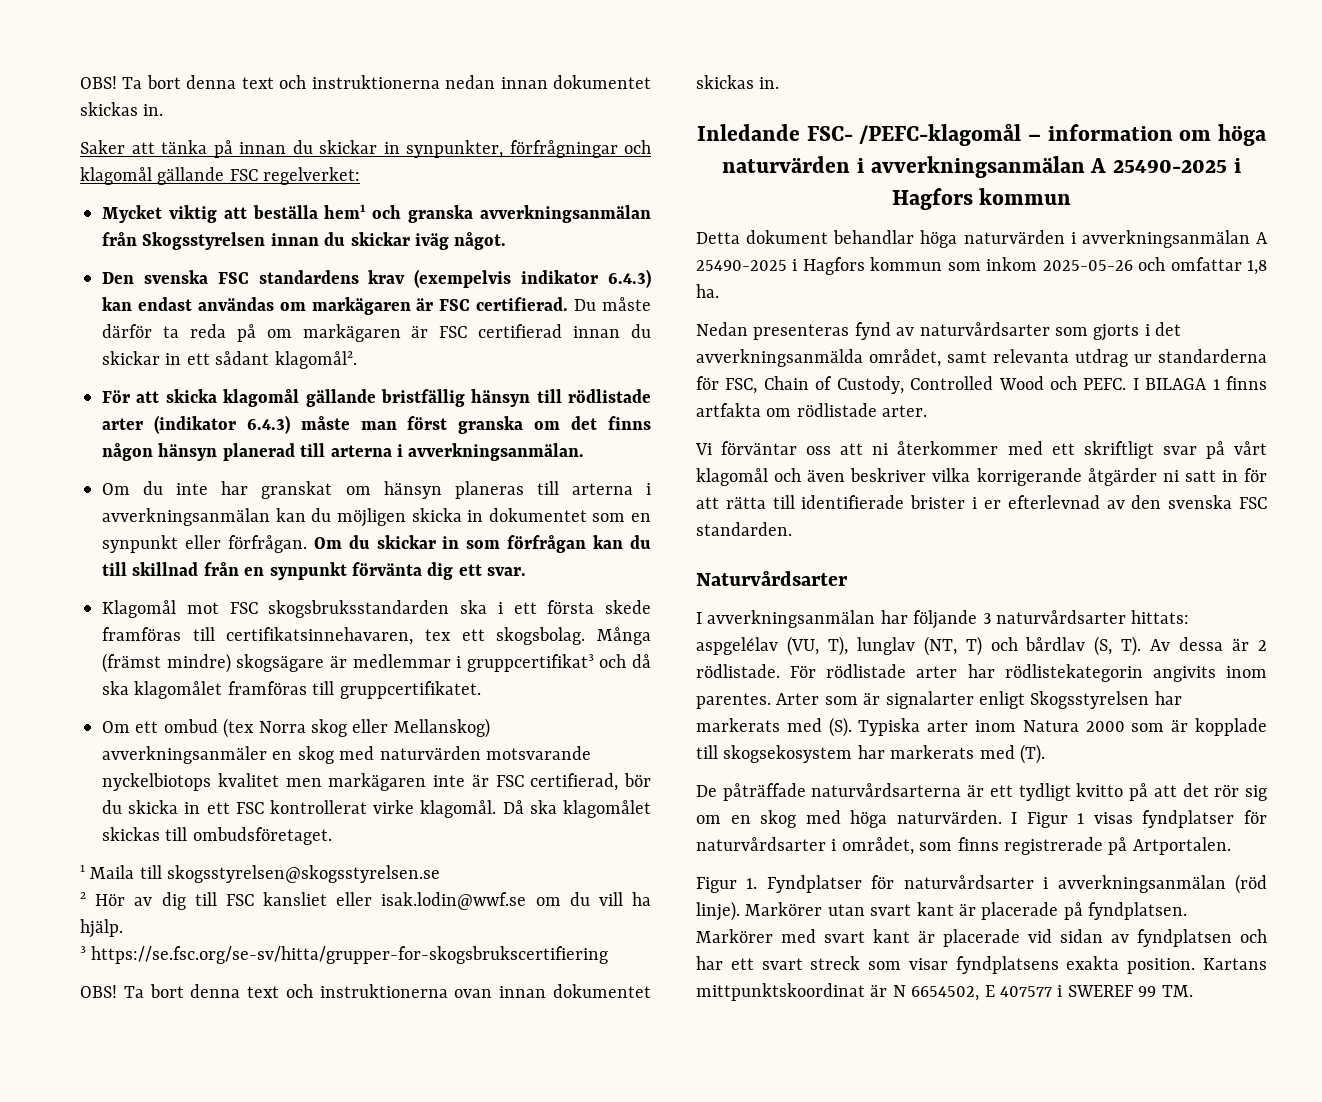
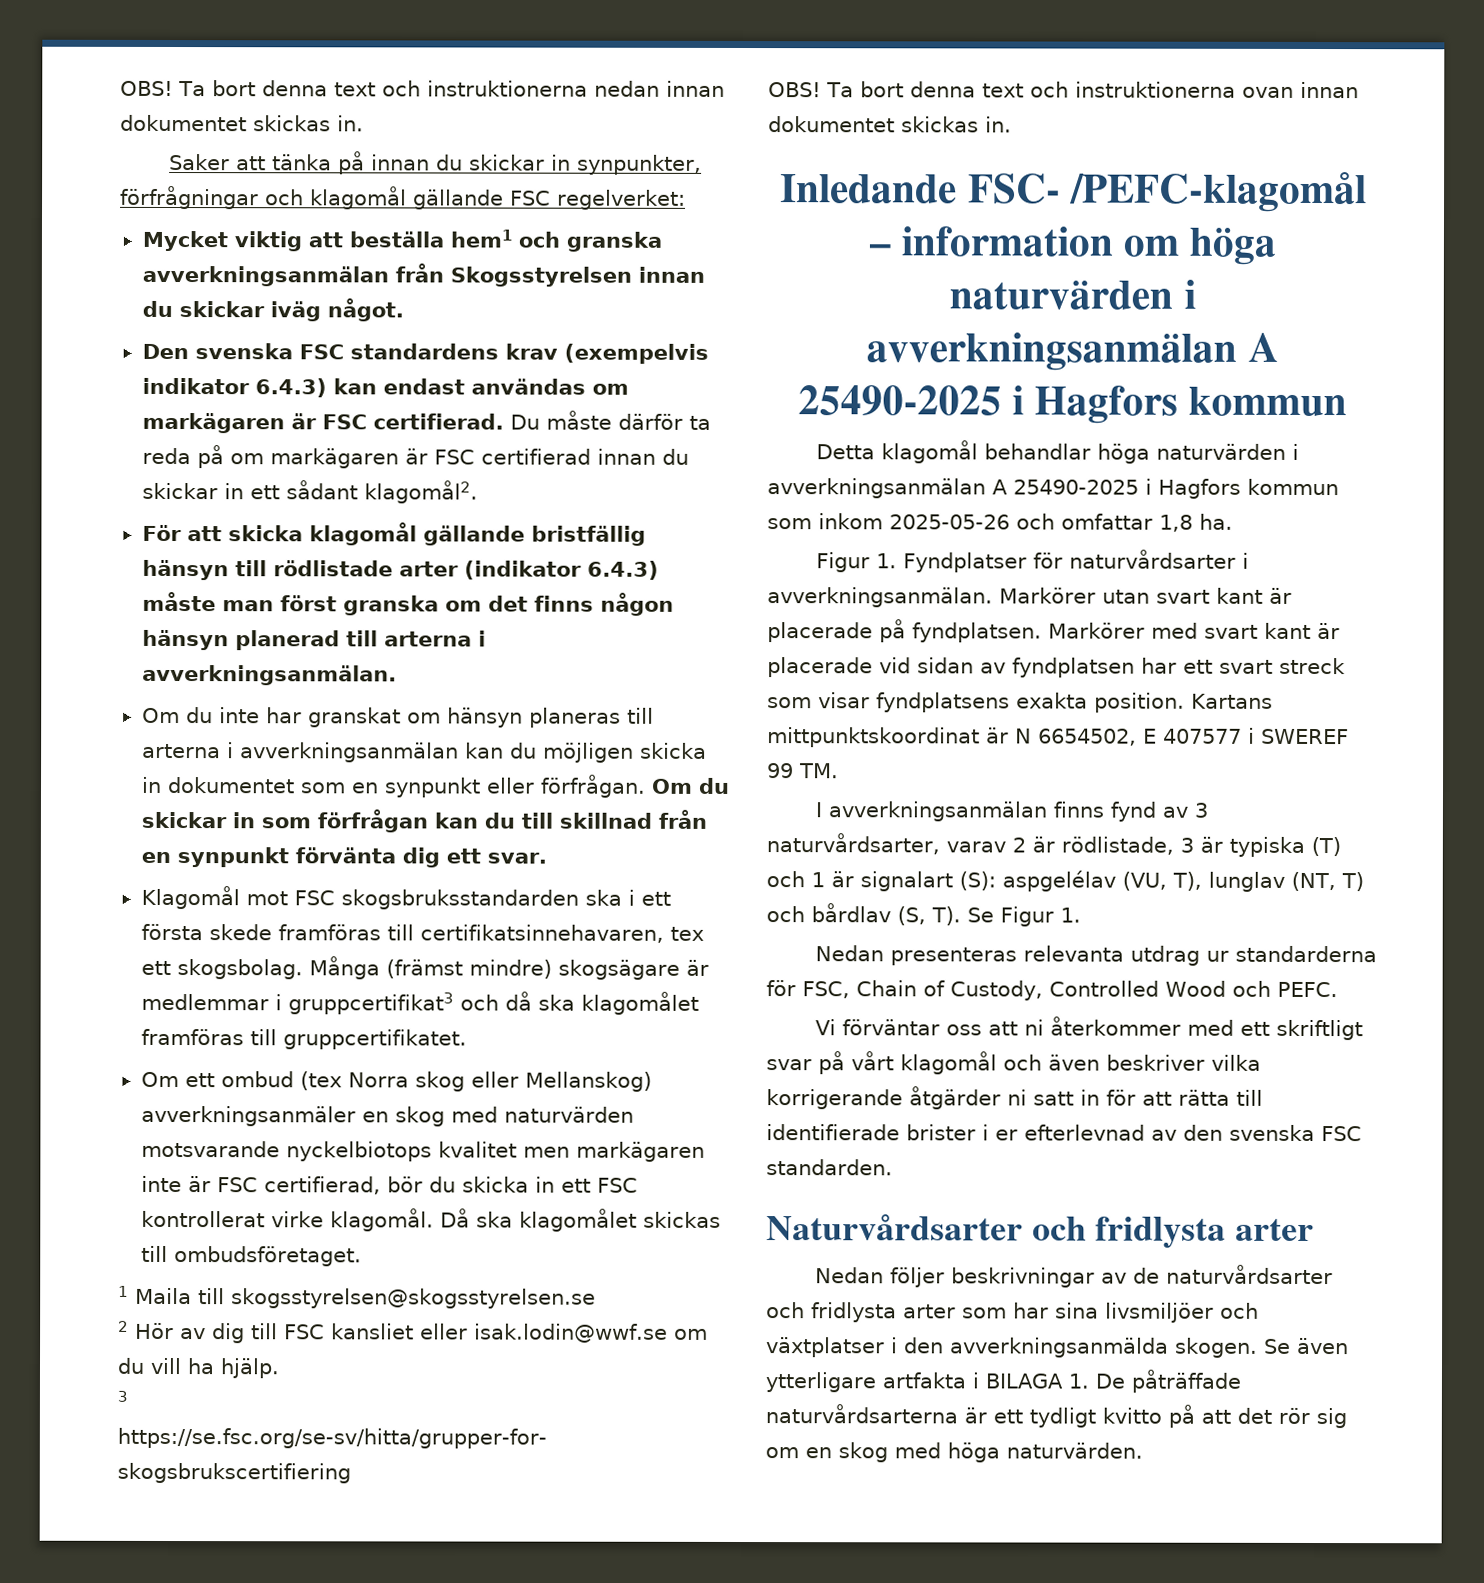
- Detta dokument behandlar höga naturvärden i avverkningsanmälan A 25490-2025 i Hagfors kommun som inkom 2025-05-26 och omfattar 1,8 ha.
+ Detta klagomål behandlar höga naturvärden i avverkningsanmälan A 25490-2025 i Hagfors kommun som inkom 2025-05-26 och omfattar 1,8 ha.
- Nedan presenteras fynd av naturvårdsarter som gjorts i det avverkningsanmälda området, samt relevanta utdrag ur standarderna för FSC, Chain of Custody, Controlled Wood och PEFC. I BILAGA 1 finns artfakta om rödlistade arter.
+ Figur 1. Fyndplatser för naturvårdsarter i avverkningsanmälan. Markörer utan svart kant är placerade på fyndplatsen. Markörer med svart kant är placerade vid sidan av fyndplatsen har ett svart streck som visar fyndplatsens exakta position. Kartans mittpunktskoordinat är N 6654502, E 407577 i SWEREF 99 TM.
+ I avverkningsanmälan finns fynd av 3 naturvårdsarter, varav 2 är rödlistade, 3 är typiska (T) och 1 är signalart (S): aspgelélav (VU, T), lunglav (NT, T) och bårdlav (S, T). Se Figur 1.
+ Nedan presenteras relevanta utdrag ur standarderna för FSC, Chain of Custody, Controlled Wood och PEFC.
- Naturvårdsarter
- I avverkningsanmälan har följande 3 naturvårdsarter hittats: aspgelélav (VU, T), lunglav (NT, T) och bårdlav (S, T). Av dessa är 2 rödlistade. För rödlistade arter har rödlistekategorin angivits inom parentes. Arter som är signalarter enligt Skogsstyrelsen har markerats med (S). Typiska arter inom Natura 2000 som är kopplade till skogsekosystem har markerats med (T).
- De påträffade naturvårdsarterna är ett tydligt kvitto på att det rör sig om en skog med höga naturvärden. I Figur 1 visas fyndplatser för naturvårdsarter i området, som finns registrerade på Artportalen.
- Figur 1. Fyndplatser för naturvårdsarter i avverkningsanmälan (röd linje). Markörer utan svart kant är placerade på fyndplatsen. Markörer med svart kant är placerade vid sidan av fyndplatsen och har ett svart streck som visar fyndplatsens exakta position. Kartans mittpunktskoordinat är N 6654502, E 407577 i SWEREF 99 TM.
+ Naturvårdsarter och fridlysta arter
+ Nedan följer beskrivningar av de naturvårdsarter och fridlysta arter som har sina livsmiljöer och växtplatser i den avverkningsanmälda skogen. Se även ytterligare artfakta i BILAGA 1. De påträffade naturvårdsarterna är ett tydligt kvitto på att det rör sig om en skog med höga naturvärden.

